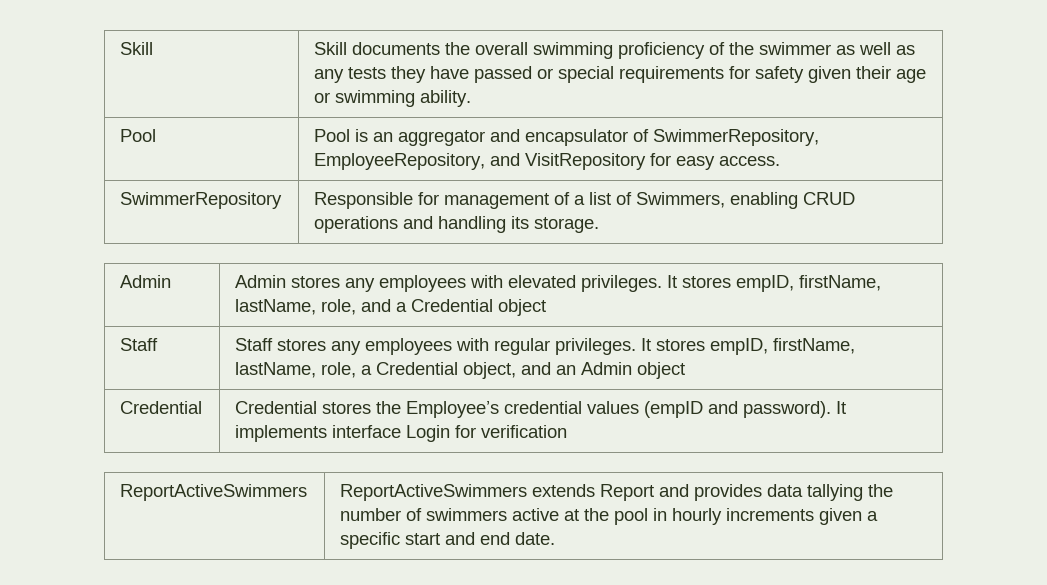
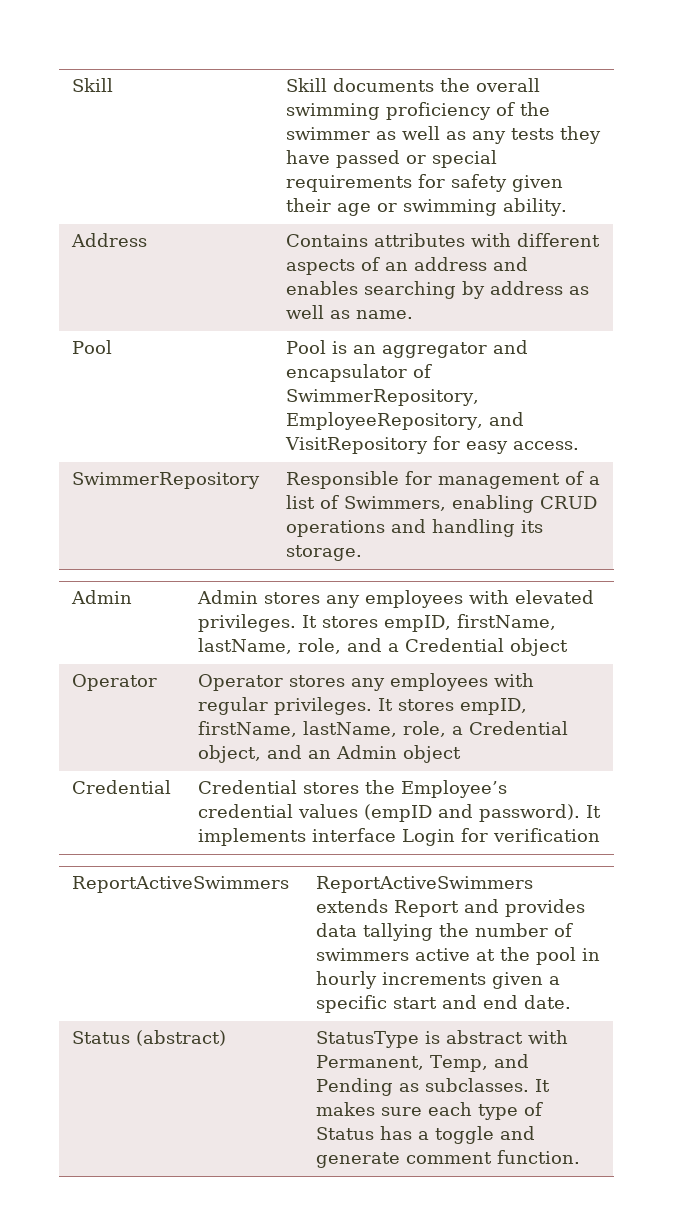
+ Address | Contains attributes with different aspects of an address and enables searching by address as well as name.
- Staff | Staff stores any employees with regular privileges. It stores empID, firstName, lastName, role, a Credential object, and an Admin object
+ Operator | Operator stores any employees with regular privileges. It stores empID, firstName, lastName, role, a Credential object, and an Admin object
+ Status (abstract) | StatusType is abstract with Permanent, Temp, and Pending as subclasses. It makes sure each type of Status has a toggle and generate comment function.

